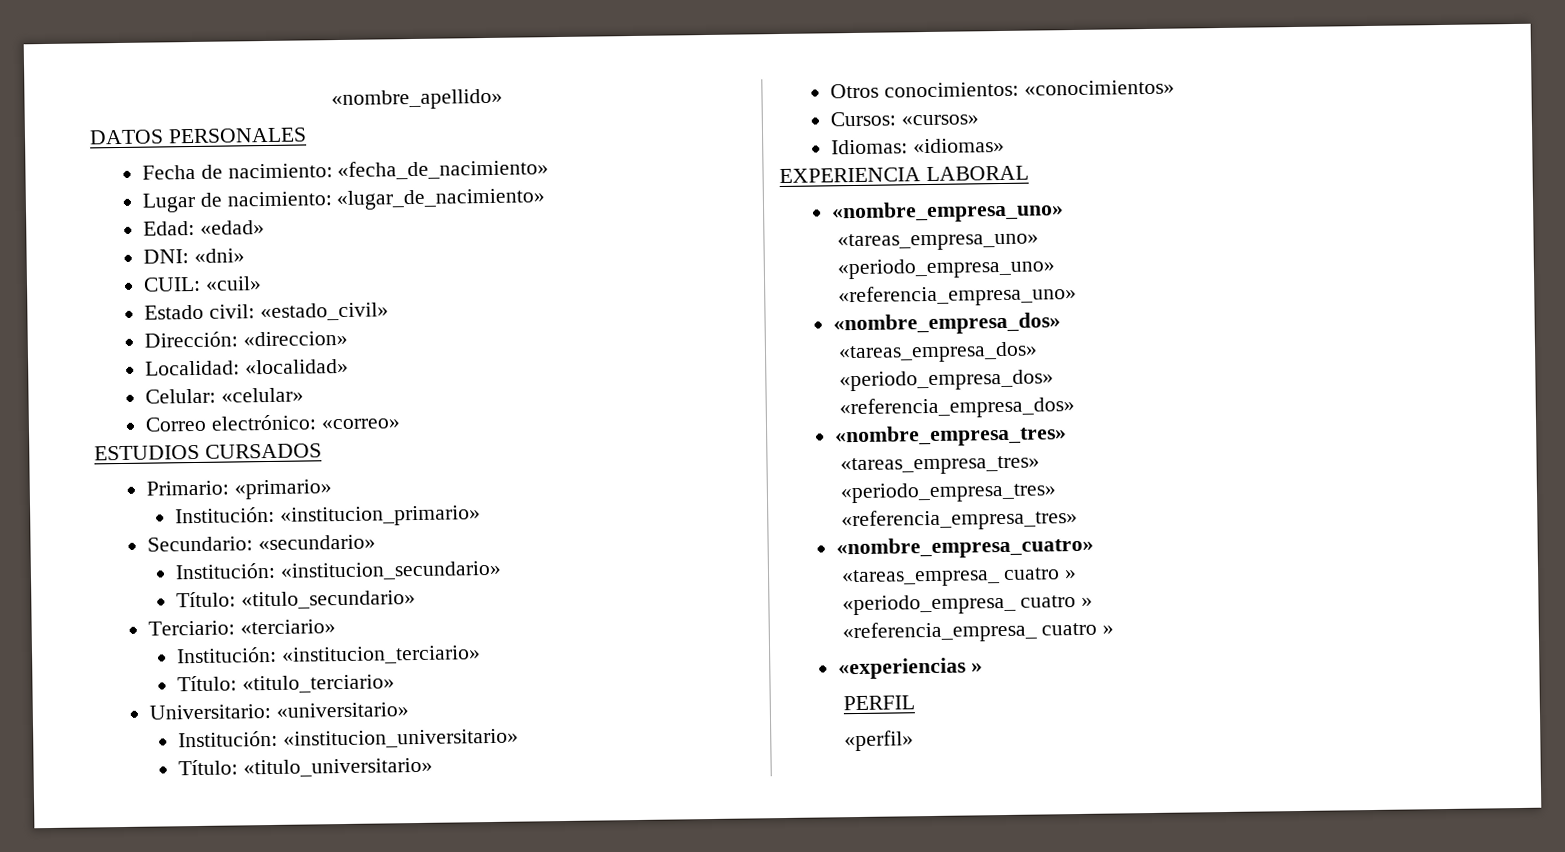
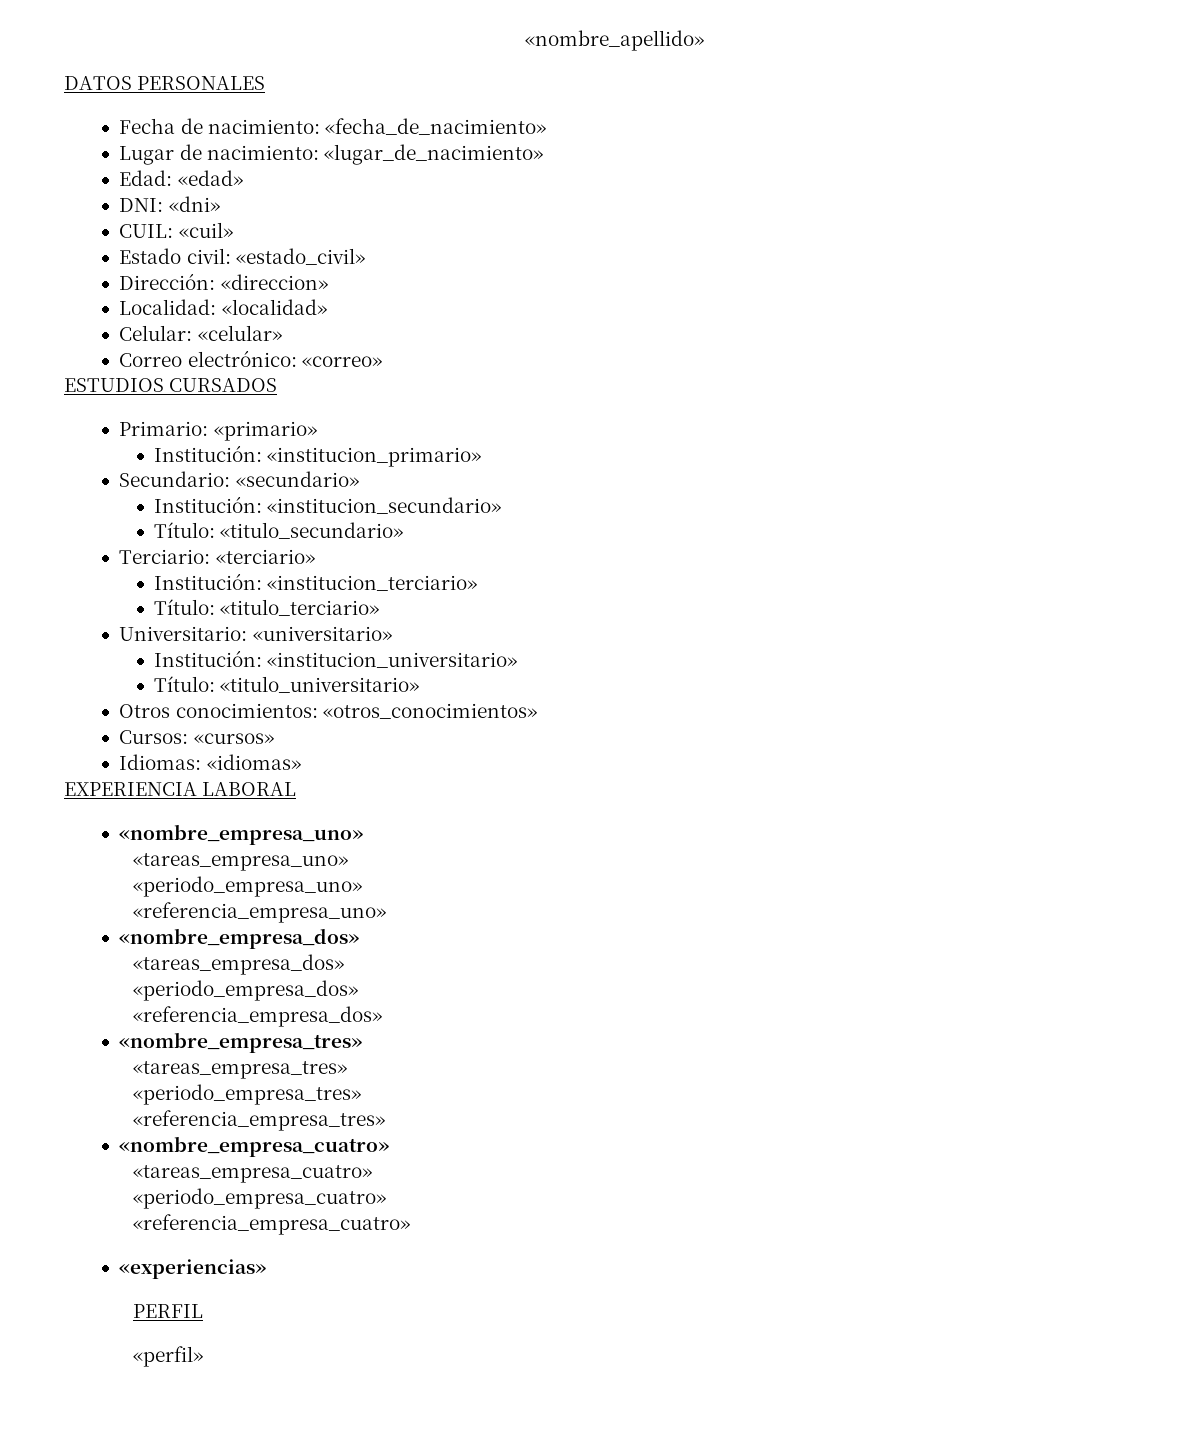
- Otros conocimientos: «conocimientos»
+ Otros conocimientos: «otros_conocimientos»
- «tareas_empresa_ cuatro »
- «periodo_empresa_ cuatro »
- «referencia_empresa_ cuatro »
- «experiencias »
+ «tareas_empresa_cuatro»
+ «periodo_empresa_cuatro»
+ «referencia_empresa_cuatro»
+ «experiencias»

